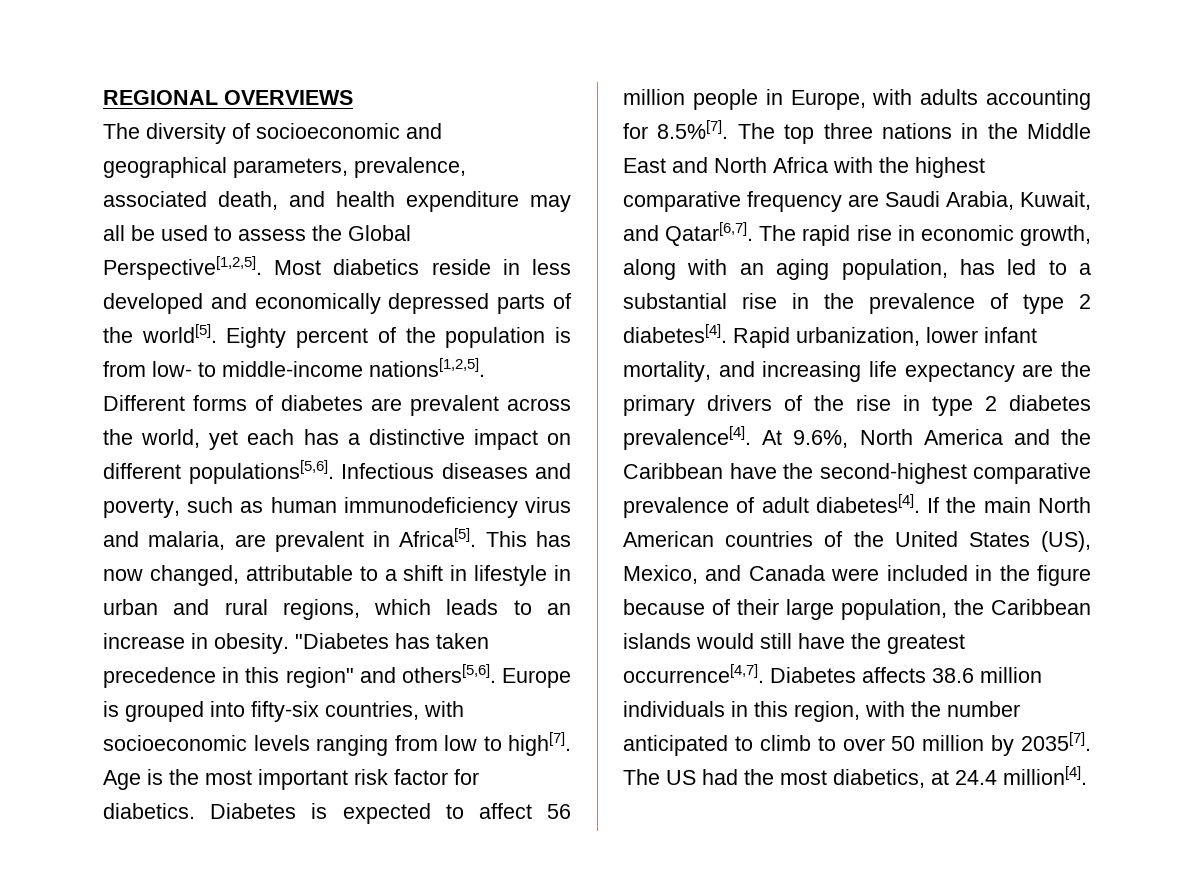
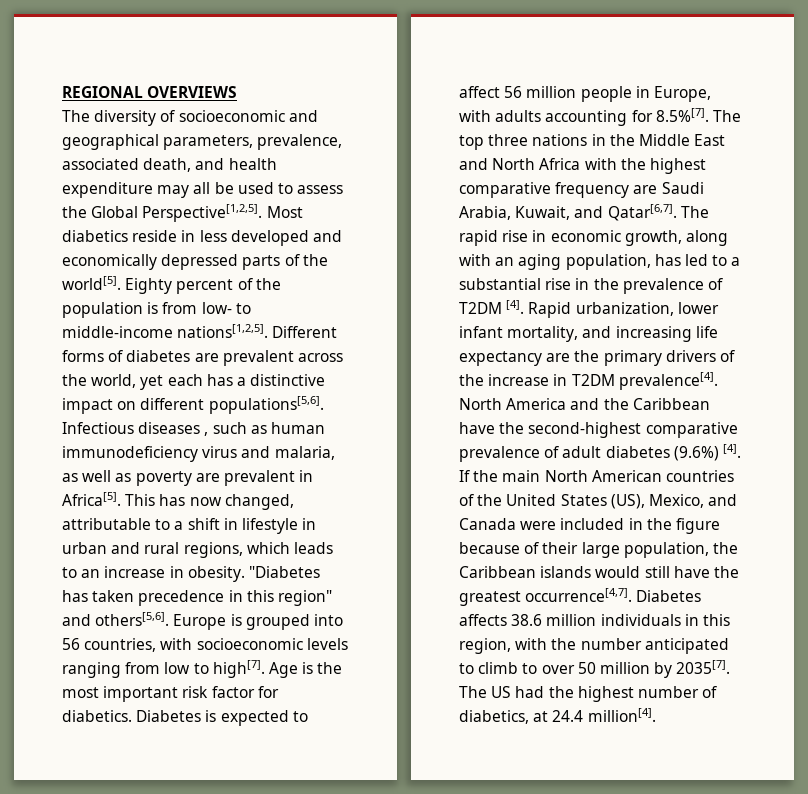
- Infectious diseases and poverty, such as human immunodeficiency virus and malaria, are prevalent in Africa[5].
+ Infectious diseases , such as human immunodeficiency virus and malaria, as well as poverty are prevalent in Africa[5].
- Europe is grouped into fifty-six countries, with socioeconomic levels ranging from low to high[7].
+ Europe is grouped into 56 countries, with socioeconomic levels ranging from low to high[7].
- The rapid rise in economic growth, along with an aging population, has led to a substantial rise in the prevalence of type 2 diabetes[4].
+ The rapid rise in economic growth, along with an aging population, has led to a substantial rise in the prevalence of T2DM [4].
- Rapid urbanization, lower infant mortality, and increasing life expectancy are the primary drivers of the rise in type 2 diabetes prevalence[4]. At 9.6%, North America and the Caribbean have the second-highest comparative prevalence of adult diabetes[4].
+ Rapid urbanization, lower infant mortality, and increasing life expectancy are the primary drivers of the increase in T2DM prevalence[4]. North America and the Caribbean have the second-highest comparative prevalence of adult diabetes (9.6%) [4].
- The US had the most diabetics, at 24.4 million[4].
+ The US had the highest number of diabetics, at 24.4 million[4].

